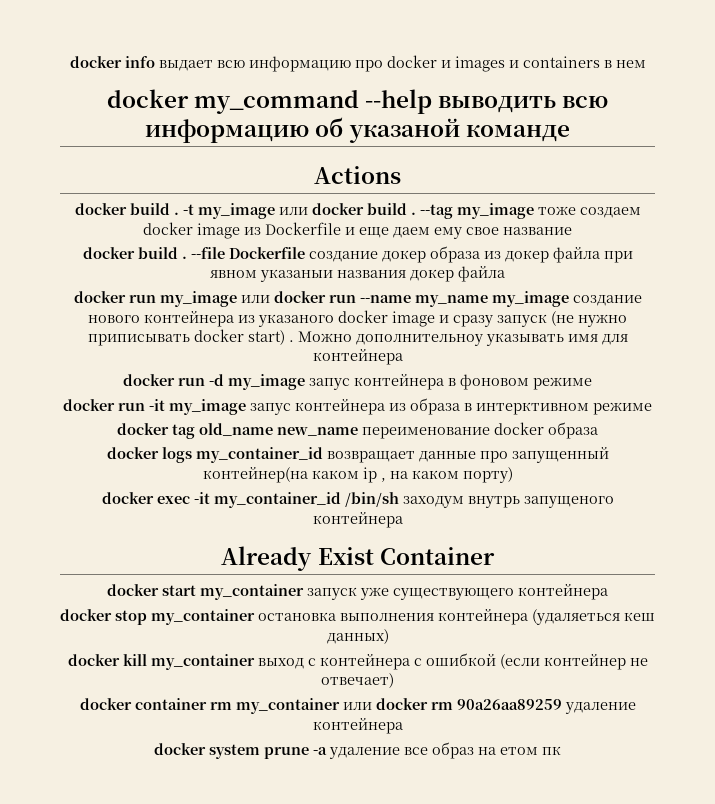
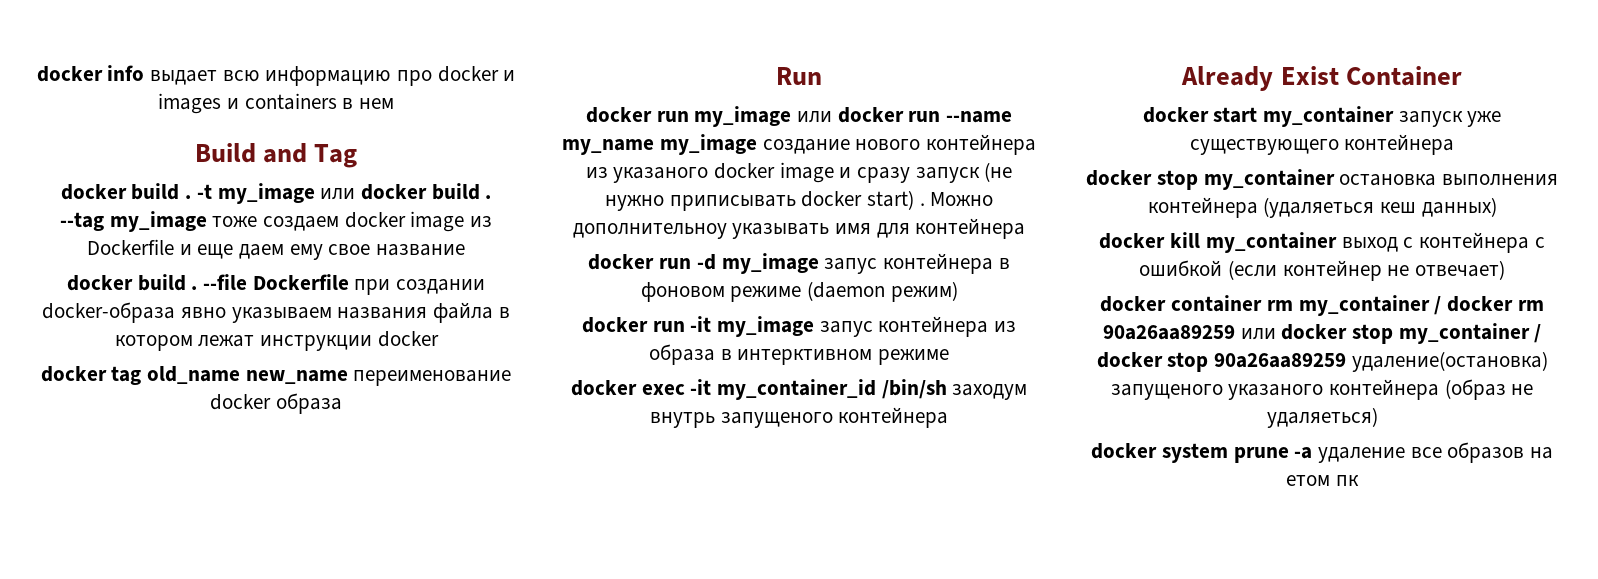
- docker my_command --help выводить всю информацию об указаной команде
- Actions
+ Build and Tag
- --file Dockerfile создание докер образа из докер файла при явном указаныи названия докер файла
+ --file Dockerfile при создании docker-образа явно указываем названия файла в котором лежат инструкции docker
+ docker tag old_name new_name переименование docker образа
+ Run
- docker run -d my_image запус контейнера в фоновом режиме
+ docker run -d my_image запус контейнера в фоновом режиме (daemon режим)
- docker tag old_name new_name переименование docker образа
- docker logs my_container_id возвращает данные про запущенный контейнер(на каком ip , на каком порту)
- docker container rm my_container или docker rm 90a26aa89259 удаление контейнера
+ docker container rm my_container / docker rm 90a26aa89259 или docker stop my_container / docker stop 90a26aa89259 удаление(остановка) запущеного указаного контейнера (образ не удаляеться)
- docker system prune -a удаление все образ на етом пк
+ docker system prune -a удаление все образов на етом пк

